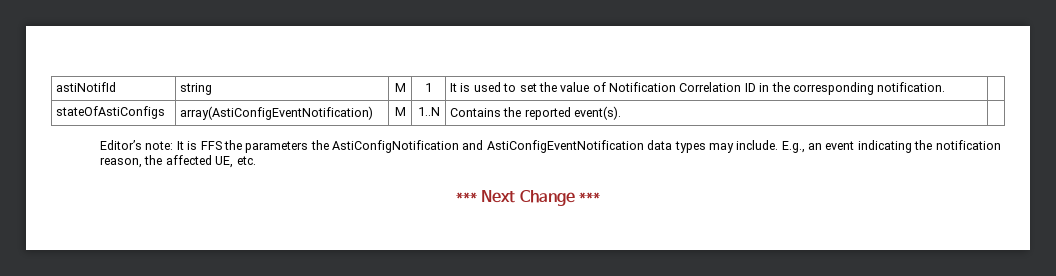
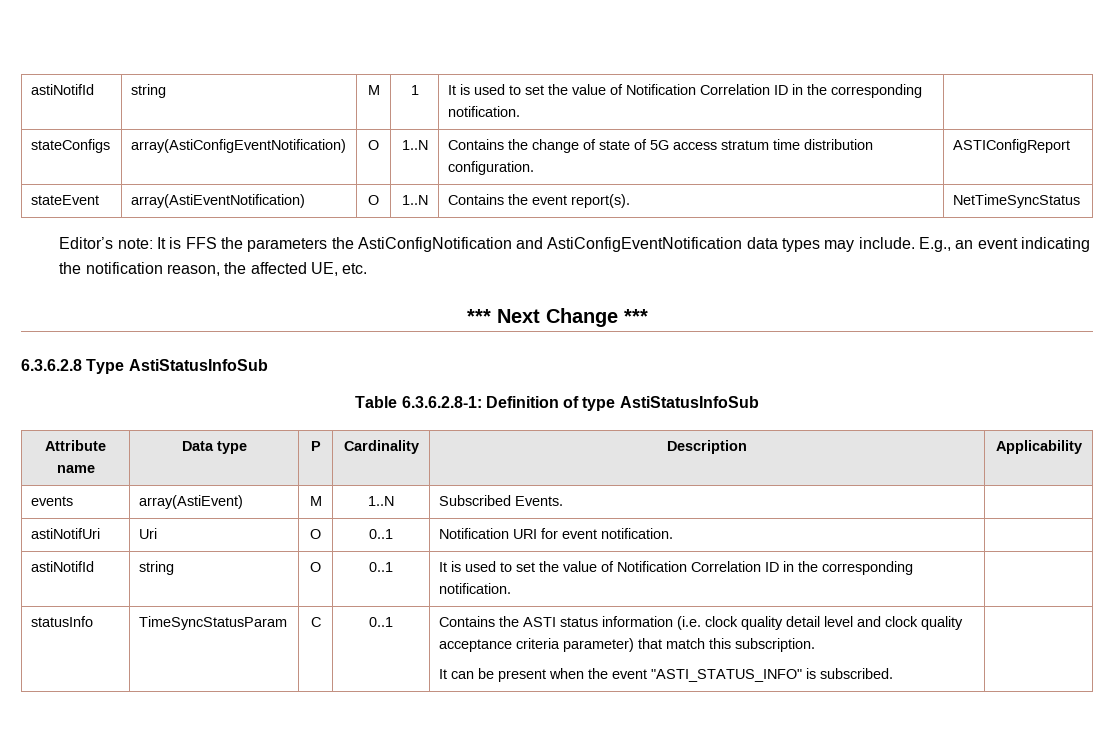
- stateOfAstiConfigs | array(AstiConfigEventNotification) | M | 1..N | Contains the reported event(s). |
+ stateConfigs | array(AstiConfigEventNotification) | O | 1..N | Contains the change of state of 5G access stratum time distribution configuration. | ASTIConfigReport
+ stateEvent | array(AstiEventNotification) | O | 1..N | Contains the event report(s). | NetTimeSyncStatus
+ 6.3.6.2.8 Type AstiStatusInfoSub
+ Table 6.3.6.2.8-1: Definition of type AstiStatusInfoSub
+ Attribute name | Data type | P | Cardinality | Description | Applicability
+ events | array(AstiEvent) | M | 1..N | Subscribed Events. |
+ astiNotifUri | Uri | O | 0..1 | Notification URI for event notification. |
+ astiNotifId | string | O | 0..1 | It is used to set the value of Notification Correlation ID in the corresponding notification. |
+ statusInfo | TimeSyncStatusParam | C | 0..1 | Contains the ASTI status information (i.e. clock quality detail level and clock quality acceptance criteria parameter) that match this subscription.
+ It can be present when the event "ASTI_STATUS_INFO" is subscribed. |

